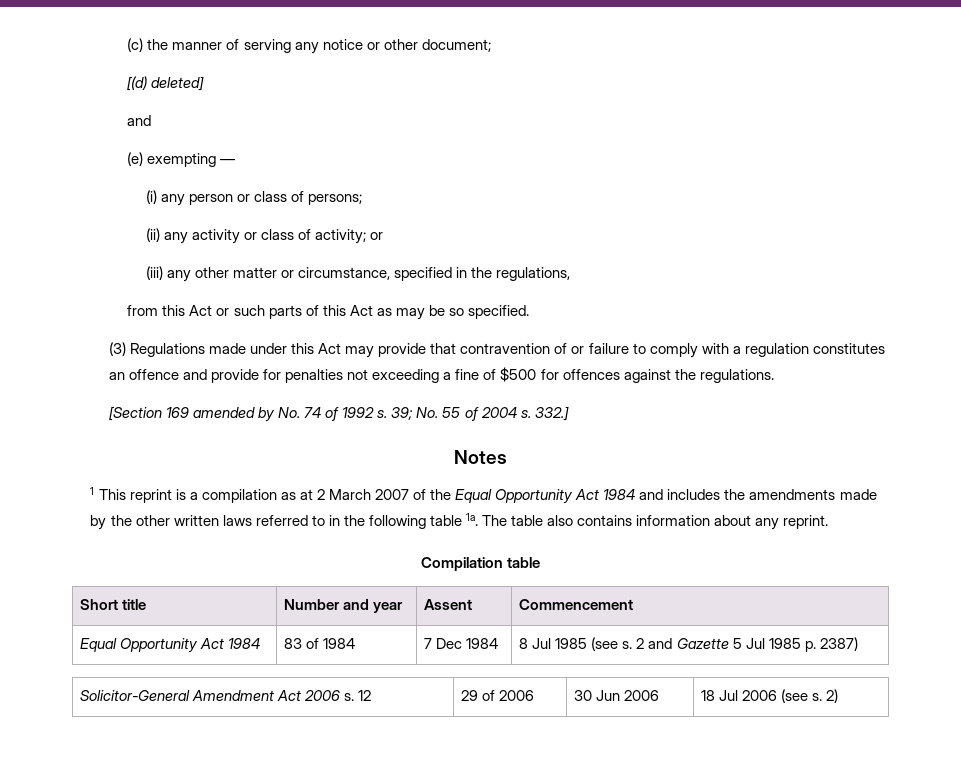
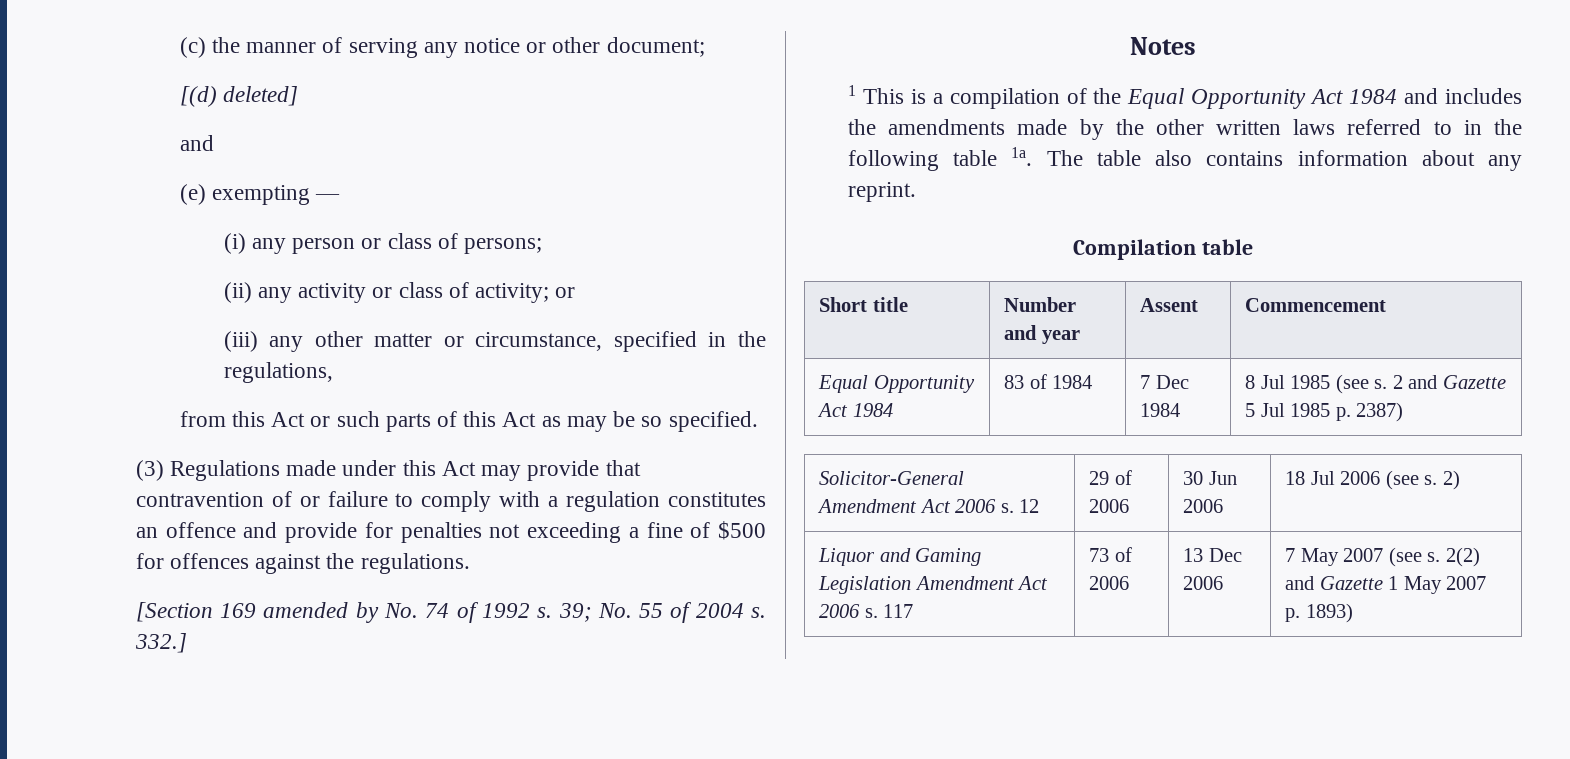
- 1 This reprint is a compilation as at 2 March 2007 of the Equal Opportunity Act 1984 and includes the amendments made by the other written laws referred to in the following table 1a.
+ 1 This is a compilation of the Equal Opportunity Act 1984 and includes the amendments made by the other written laws referred to in the following table 1a.
+ Liquor and Gaming Legislation Amendment Act 2006 s. 117 | 73 of 2006 | 13 Dec 2006 | 7 May 2007 (see s. 2(2) and Gazette 1 May 2007 p. 1893)

